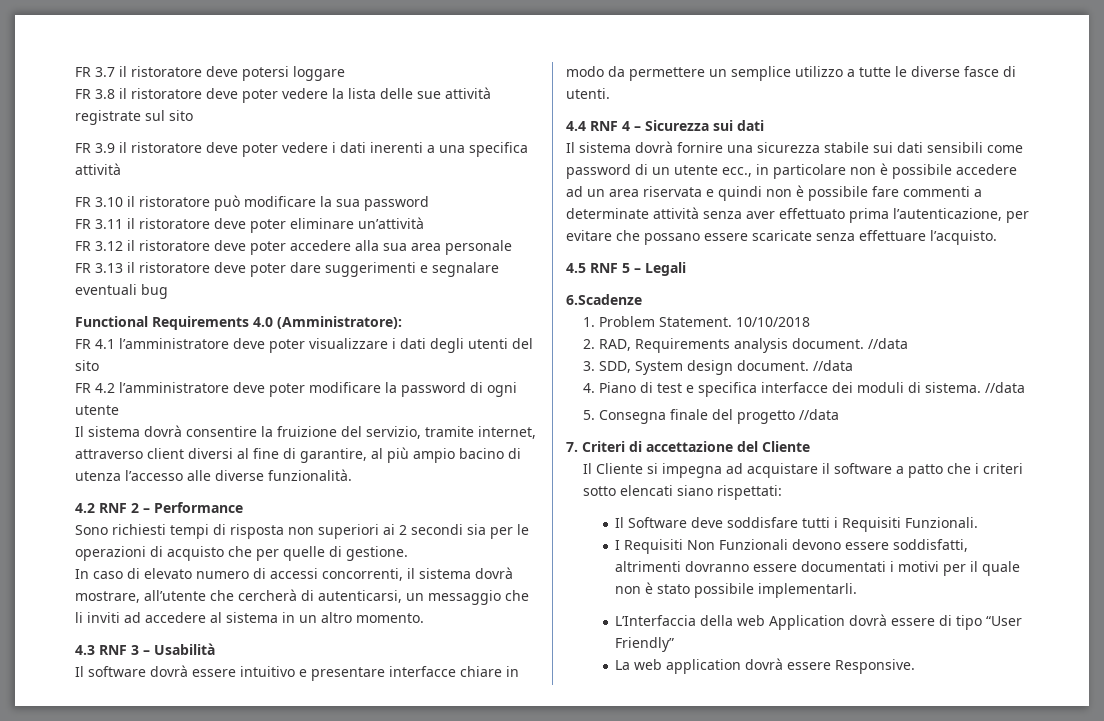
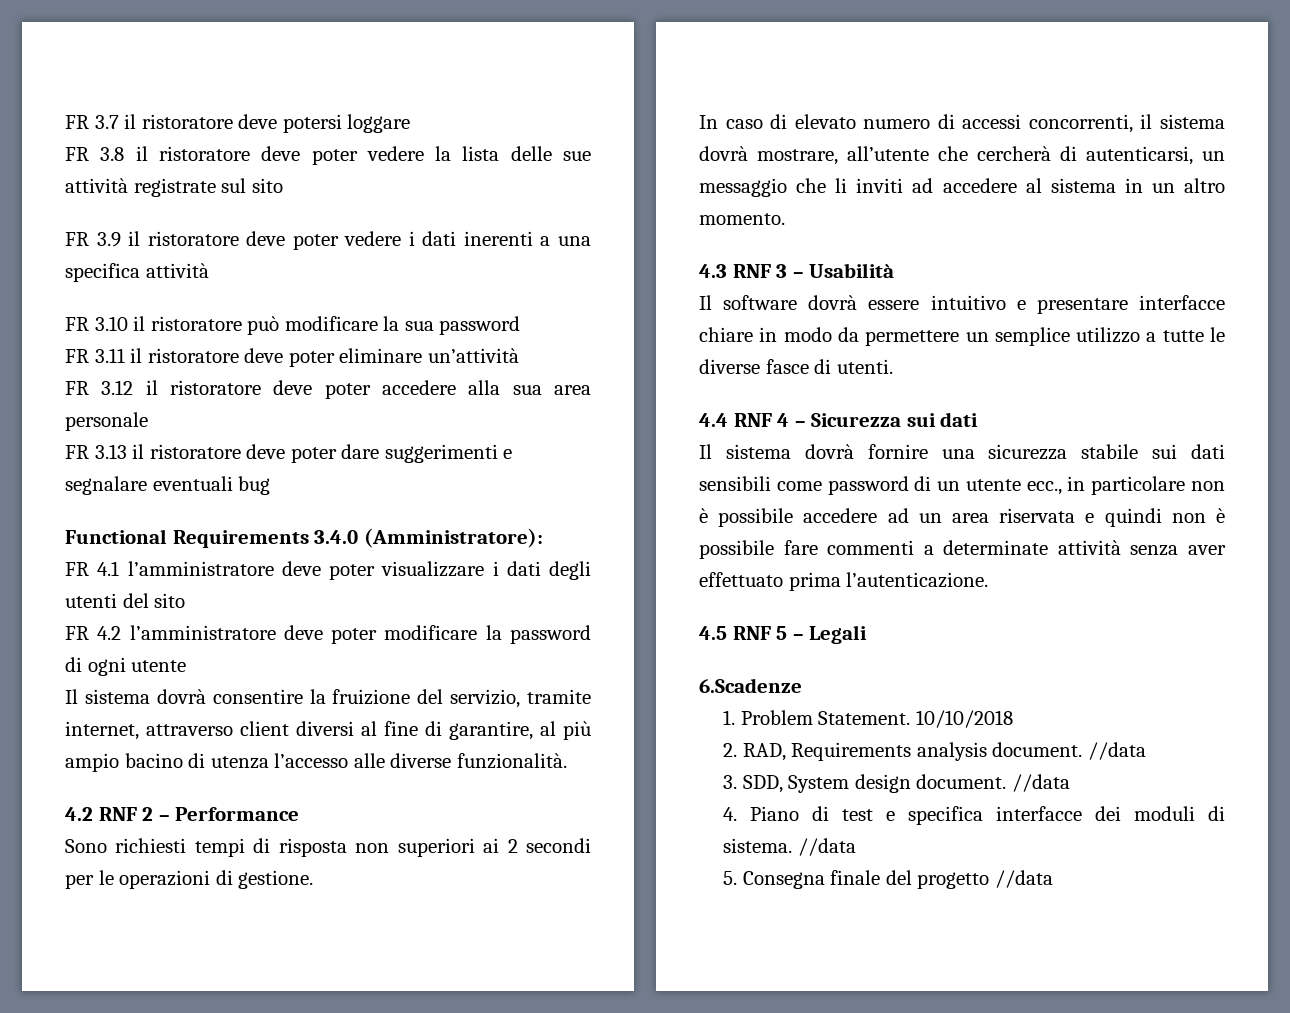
- Functional Requirements 4.0 (Amministratore):
+ Functional Requirements 3.4.0 (Amministratore):
- Sono richiesti tempi di risposta non superiori ai 2 secondi sia per le operazioni di acquisto che per quelle di gestione.
+ Sono richiesti tempi di risposta non superiori ai 2 secondi per le operazioni di gestione.
- Il sistema dovrà fornire una sicurezza stabile sui dati sensibili come password di un utente ecc., in particolare non è possibile accedere ad un area riservata e quindi non è possibile fare commenti a determinate attività senza aver effettuato prima l’autenticazione, per evitare che possano essere scaricate senza effettuare l’acquisto.
+ Il sistema dovrà fornire una sicurezza stabile sui dati sensibili come password di un utente ecc., in particolare non è possibile accedere ad un area riservata e quindi non è possibile fare commenti a determinate attività senza aver effettuato prima l’autenticazione.
- 7. Criteri di accettazione del Cliente
- Il Cliente si impegna ad acquistare il software a patto che i criteri sotto elencati siano rispettati:
- Il Software deve soddisfare tutti i Requisiti Funzionali.
- I Requisiti Non Funzionali devono essere soddisfatti, altrimenti dovranno essere documentati i motivi per il quale non è stato possibile implementarli.
- L’Interfaccia della web Application dovrà essere di tipo “User Friendly”
- La web application dovrà essere Responsive.

